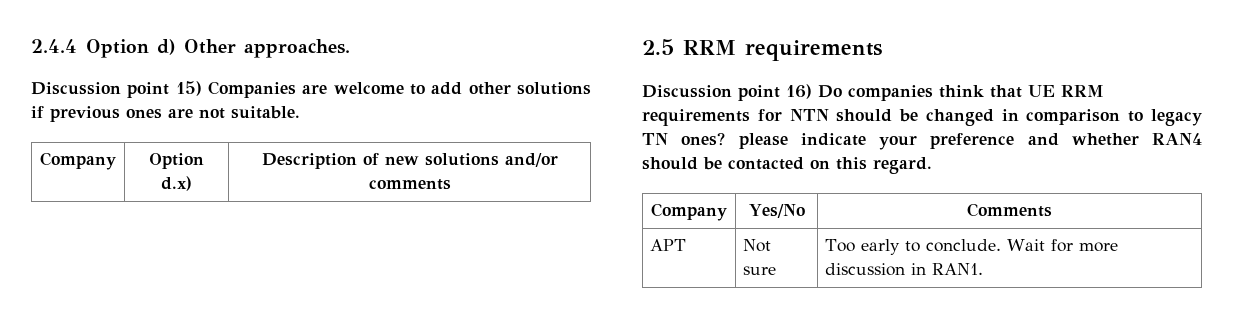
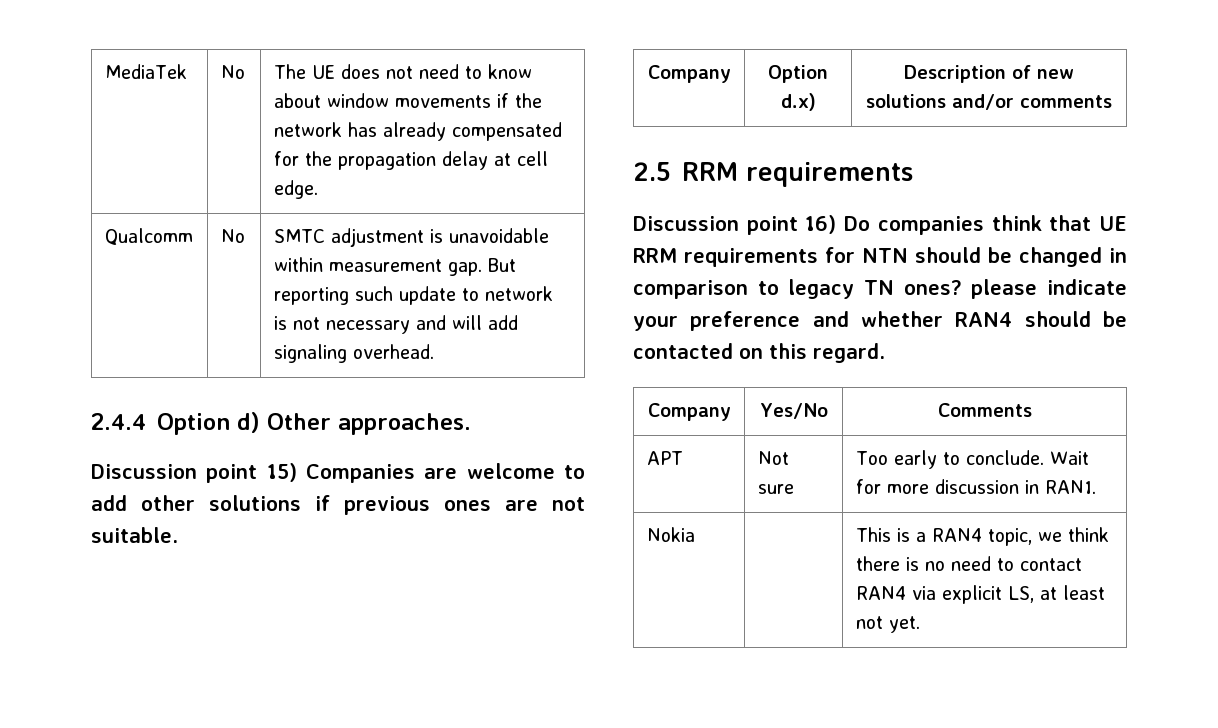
+ MediaTek | No | The UE does not need to know about window movements if the network has already compensated for the propagation delay at cell edge.
+ Qualcomm | No | SMTC adjustment is unavoidable within measurement gap. But reporting such update to network is not necessary and will add signaling overhead.
+ Nokia | | This is a RAN4 topic, we think there is no need to contact RAN4 via explicit LS, at least not yet.

